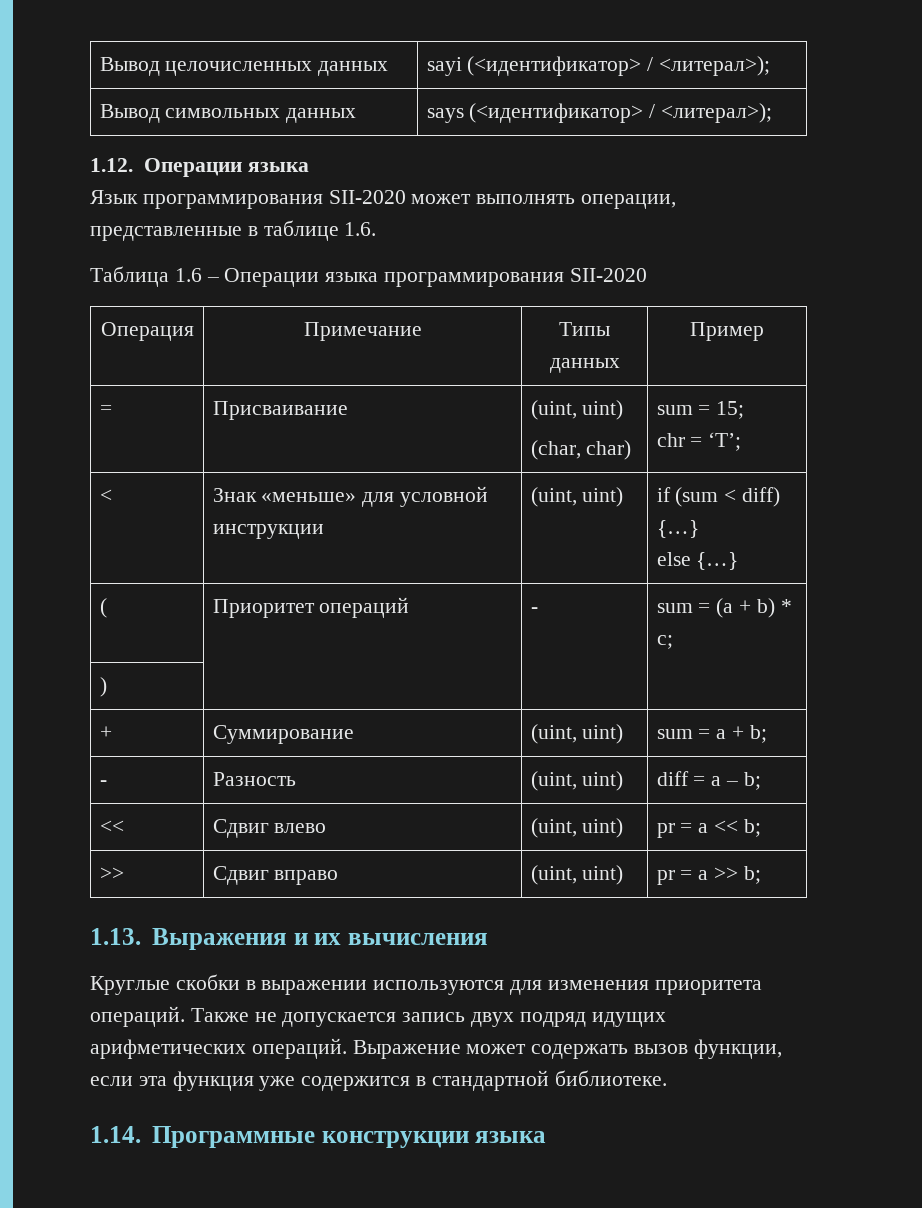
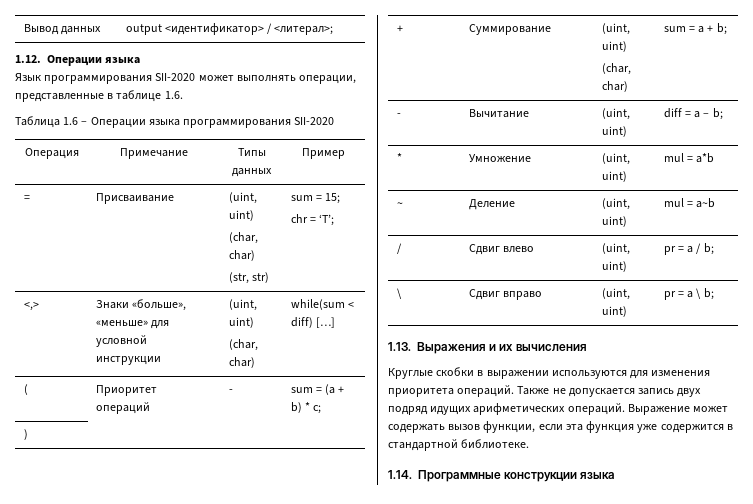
- Вывод целочисленных данных | sayi (<идентификатор> / <литерал>);
- Вывод символьных данных | says (<идентификатор> / <литерал>);
+ Вывод данных | output <идентификатор> / <литерал>;
  = | Присваивание | (uint, uint)
- (char, char) | sum = 15;
+ (char, char)
+ (str, str) | sum = 15;
- < | Знак «меньше» для условной инструкции | (uint, uint) | if (sum < diff) {…}
- else {…}
+ <,> | Знаки «больше», «меньше» для условной инструкции | (uint, uint)
+ (char, char) | while(sum < diff) […]
- + | Суммирование | (uint, uint) | sum = a + b;
+ + | Суммирование | (uint, uint)
+ (char, char) | sum = a + b;
- - | Разность | (uint, uint) | diff = a – b;
+ - | Вычитание | (uint, uint) | diff = a – b;
- << | Сдвиг влево | (uint, uint) | pr = a << b;
- >> | Сдвиг вправо | (uint, uint) | pr = a >> b;
+ * | Умножение | (uint, uint) | mul = a*b
+ ~ | Деление | (uint, uint) | mul = a~b
+ / | Сдвиг влево | (uint, uint) | pr = a / b;
+ \ | Сдвиг вправо | (uint, uint) | pr = a \ b;

